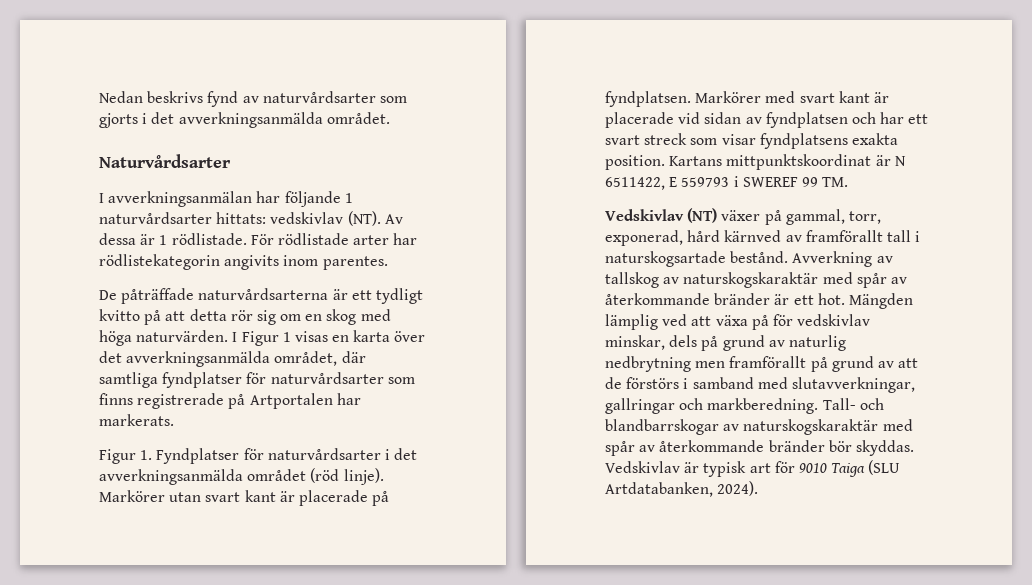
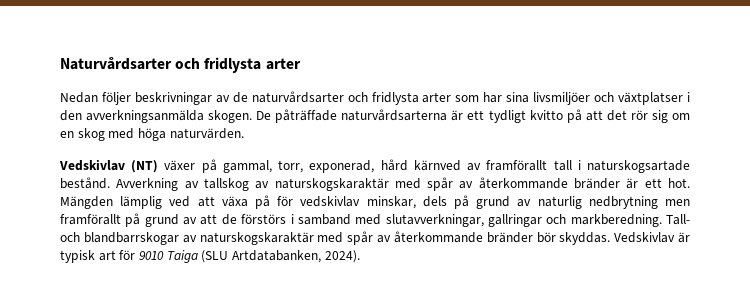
- Nedan beskrivs fynd av naturvårdsarter som gjorts i det avverkningsanmälda området.
- Naturvårdsarter
- I avverkningsanmälan har följande 1 naturvårdsarter hittats: vedskivlav (NT). Av dessa är 1 rödlistade. För rödlistade arter har rödlistekategorin angivits inom parentes.
- De påträffade naturvårdsarterna är ett tydligt kvitto på att detta rör sig om en skog med höga naturvärden. I Figur 1 visas en karta över det avverkningsanmälda området, där samtliga fyndplatser för naturvårdsarter som finns registrerade på Artportalen har markerats.
- Figur 1. Fyndplatser för naturvårdsarter i det avverkningsanmälda området (röd linje). Markörer utan svart kant är placerade på fyndplatsen. Markörer med svart kant är placerade vid sidan av fyndplatsen och har ett svart streck som visar fyndplatsens exakta position. Kartans mittpunktskoordinat är N 6511422, E 559793 i SWEREF 99 TM.
+ Naturvårdsarter och fridlysta arter
+ Nedan följer beskrivningar av de naturvårdsarter och fridlysta arter som har sina livsmiljöer och växtplatser i den avverkningsanmälda skogen. De påträffade naturvårdsarterna är ett tydligt kvitto på att det rör sig om en skog med höga naturvärden.

